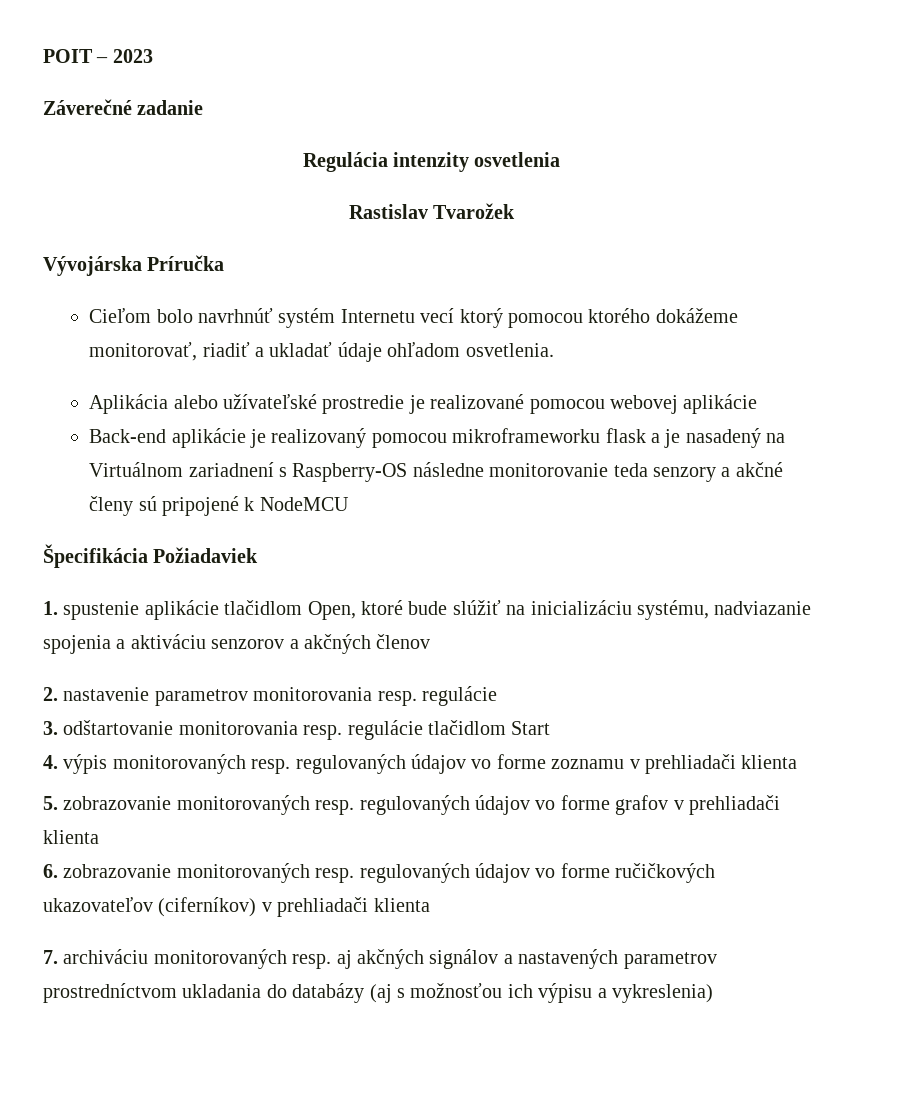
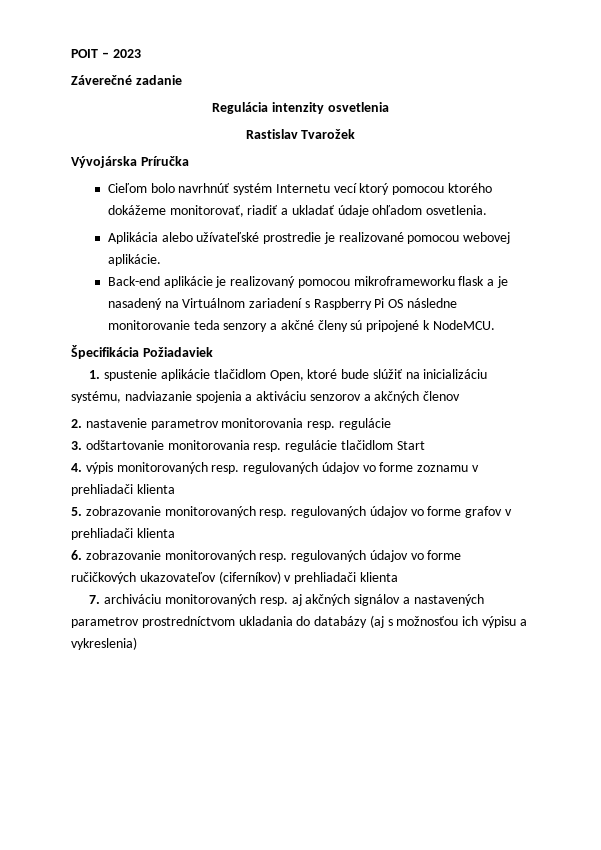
- Aplikácia alebo užívateľské prostredie je realizované pomocou webovej aplikácie
+ Aplikácia alebo užívateľské prostredie je realizované pomocou webovej aplikácie.
- Back-end aplikácie je realizovaný pomocou mikroframeworku flask a je nasadený na Virtuálnom zariadnení s Raspberry-OS následne monitorovanie teda senzory a akčné členy sú pripojené k NodeMCU
+ Back-end aplikácie je realizovaný pomocou mikroframeworku flask a je nasadený na Virtuálnom zariadení s Raspberry Pi OS následne monitorovanie teda senzory a akčné členy sú pripojené k NodeMCU.

